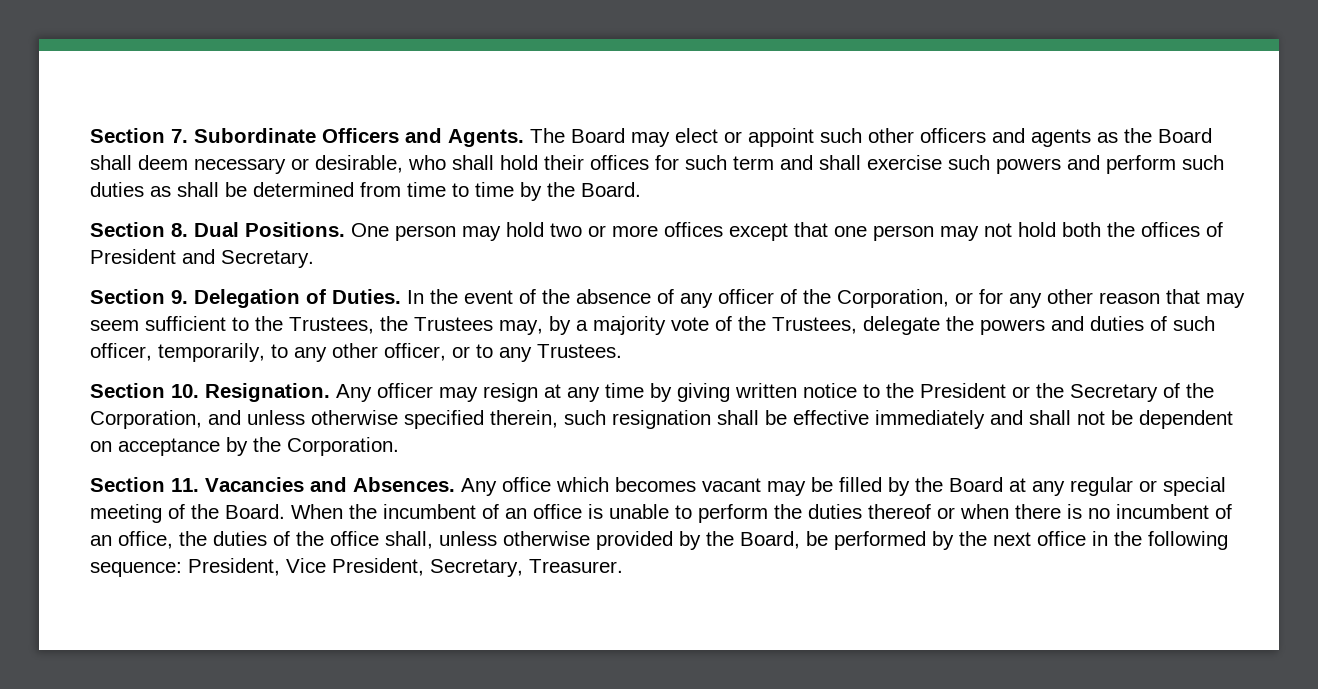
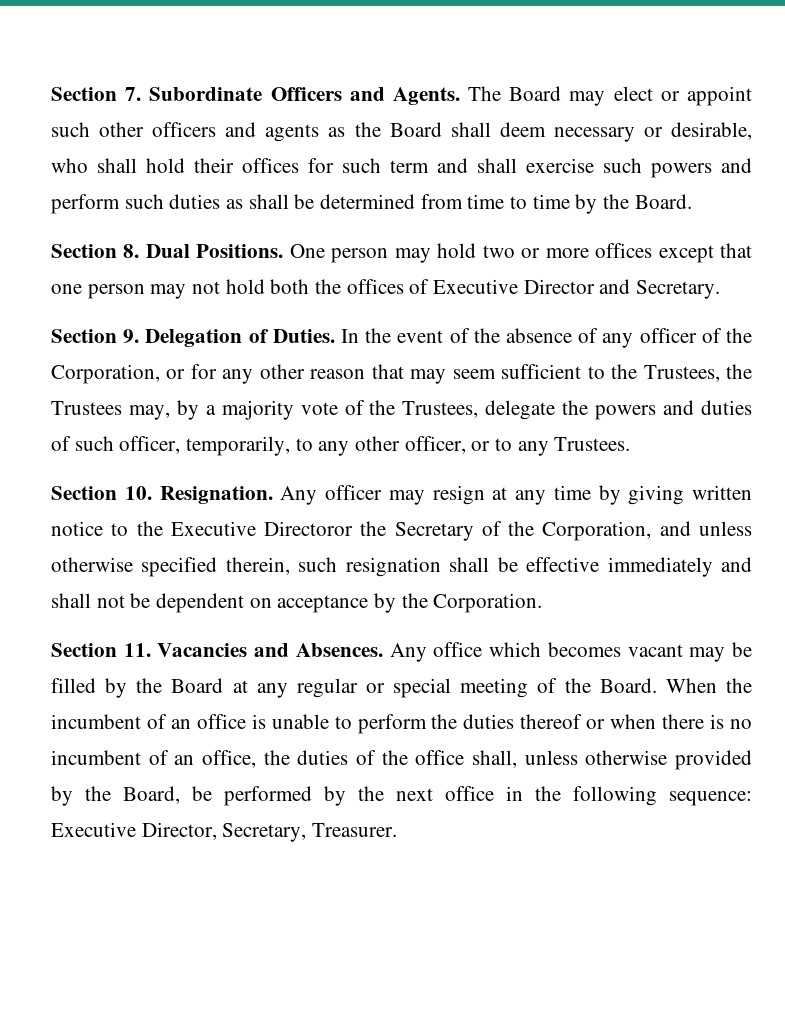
- One person may hold two or more offices except that one person may not hold both the offices of President and Secretary.
+ One person may hold two or more offices except that one person may not hold both the offices of Executive Director and Secretary.
- Any officer may resign at any time by giving written notice to the President or the Secretary of the Corporation, and unless otherwise specified therein, such resignation shall be effective immediately and shall not be dependent on acceptance by the Corporation.
+ Any officer may resign at any time by giving written notice to the Executive Directoror the Secretary of the Corporation, and unless otherwise specified therein, such resignation shall be effective immediately and shall not be dependent on acceptance by the Corporation.
- When the incumbent of an office is unable to perform the duties thereof or when there is no incumbent of an office, the duties of the office shall, unless otherwise provided by the Board, be performed by the next office in the following sequence: President, Vice President, Secretary, Treasurer.
+ When the incumbent of an office is unable to perform the duties thereof or when there is no incumbent of an office, the duties of the office shall, unless otherwise provided by the Board, be performed by the next office in the following sequence: Executive Director, Secretary, Treasurer.

